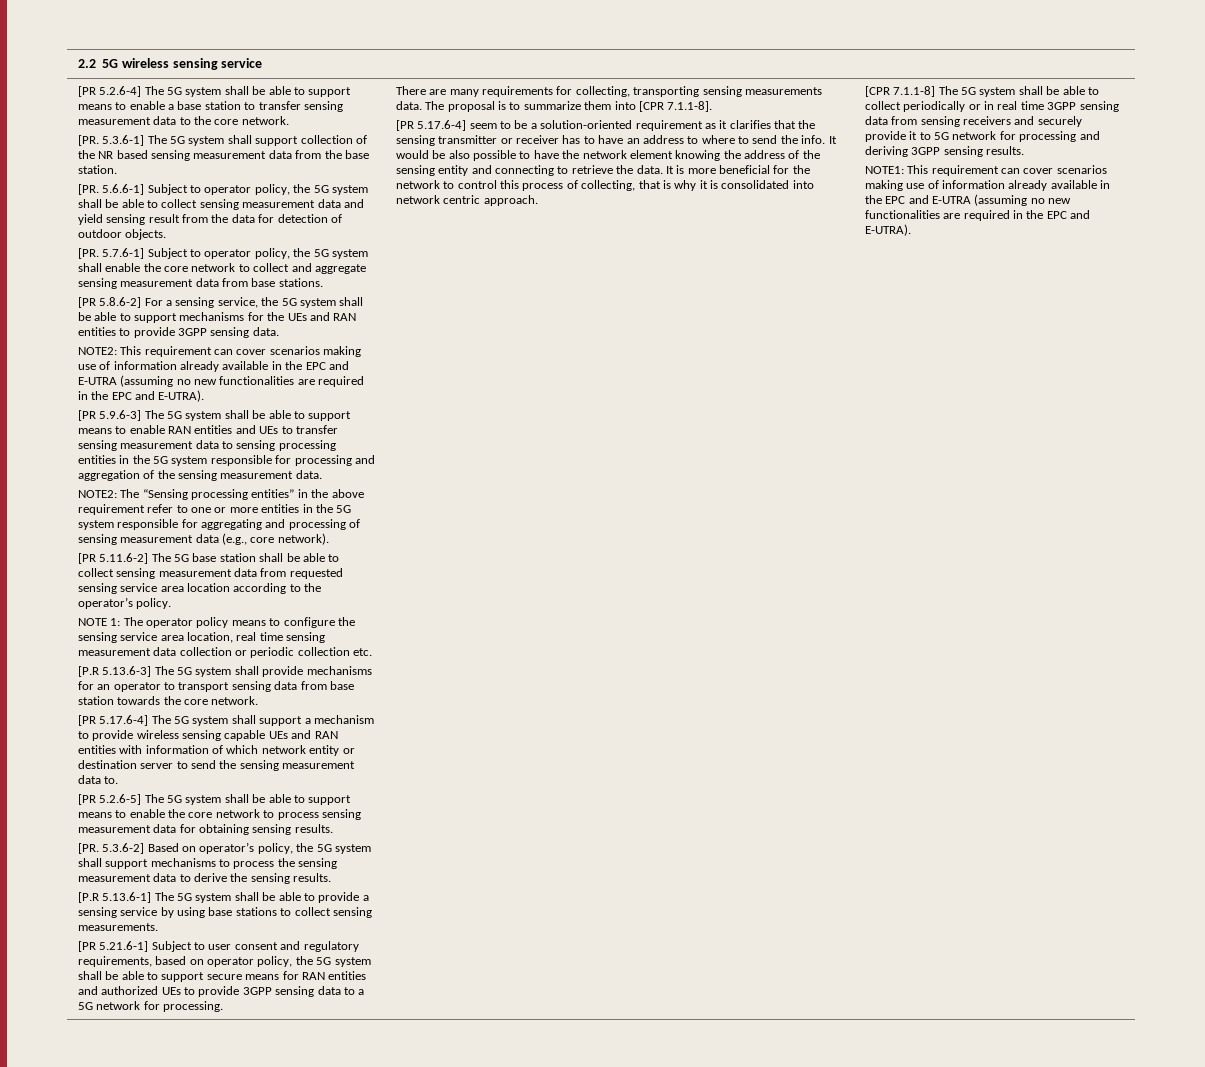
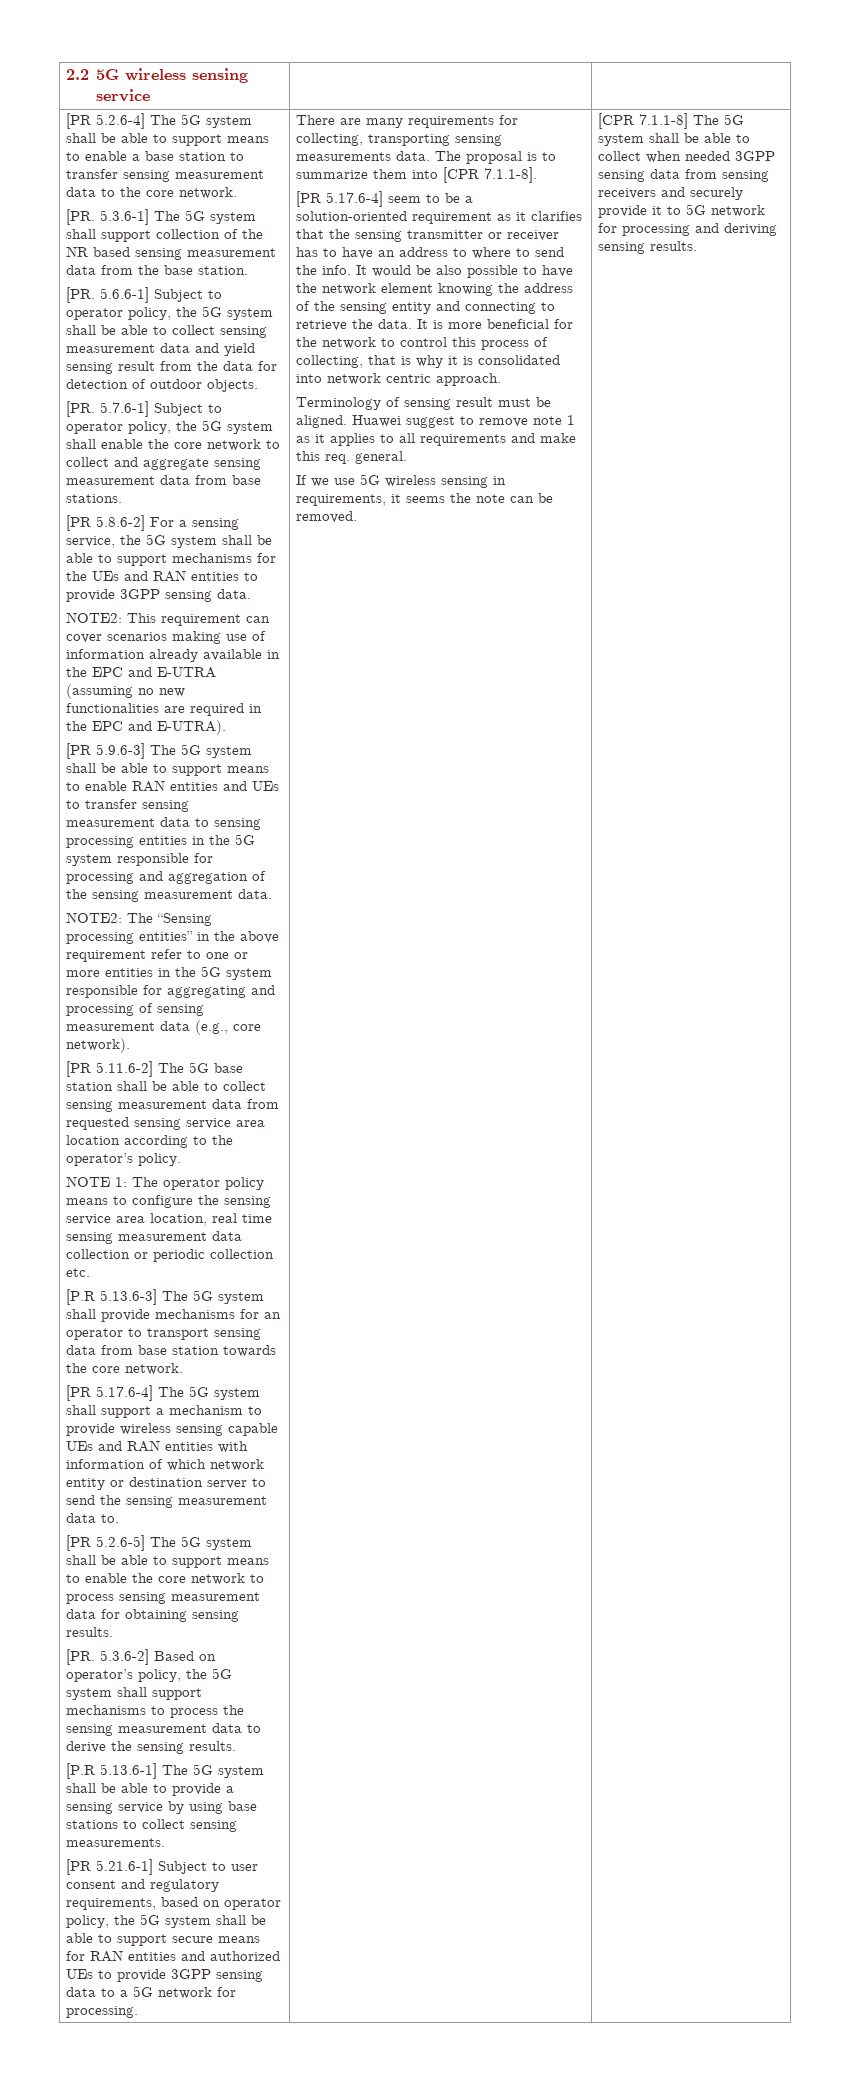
+ Terminology of sensing result must be aligned. Huawei suggest to remove note 1 as it applies to all requirements and make this req. general.
+ If we use 5G wireless sensing in requirements, it seems the note can be removed.
- [CPR 7.1.1-8] The 5G system shall be able to collect periodically or in real time 3GPP sensing data from sensing receivers and securely provide it to 5G network for processing and deriving 3GPP sensing results.
- NOTE1: This requirement can cover scenarios making use of information already available in the EPC and E-UTRA (assuming no new functionalities are required in the EPC and E-UTRA).
+ [CPR 7.1.1-8] The 5G system shall be able to collect when needed 3GPP sensing data from sensing receivers and securely provide it to 5G network for processing and deriving sensing results.

